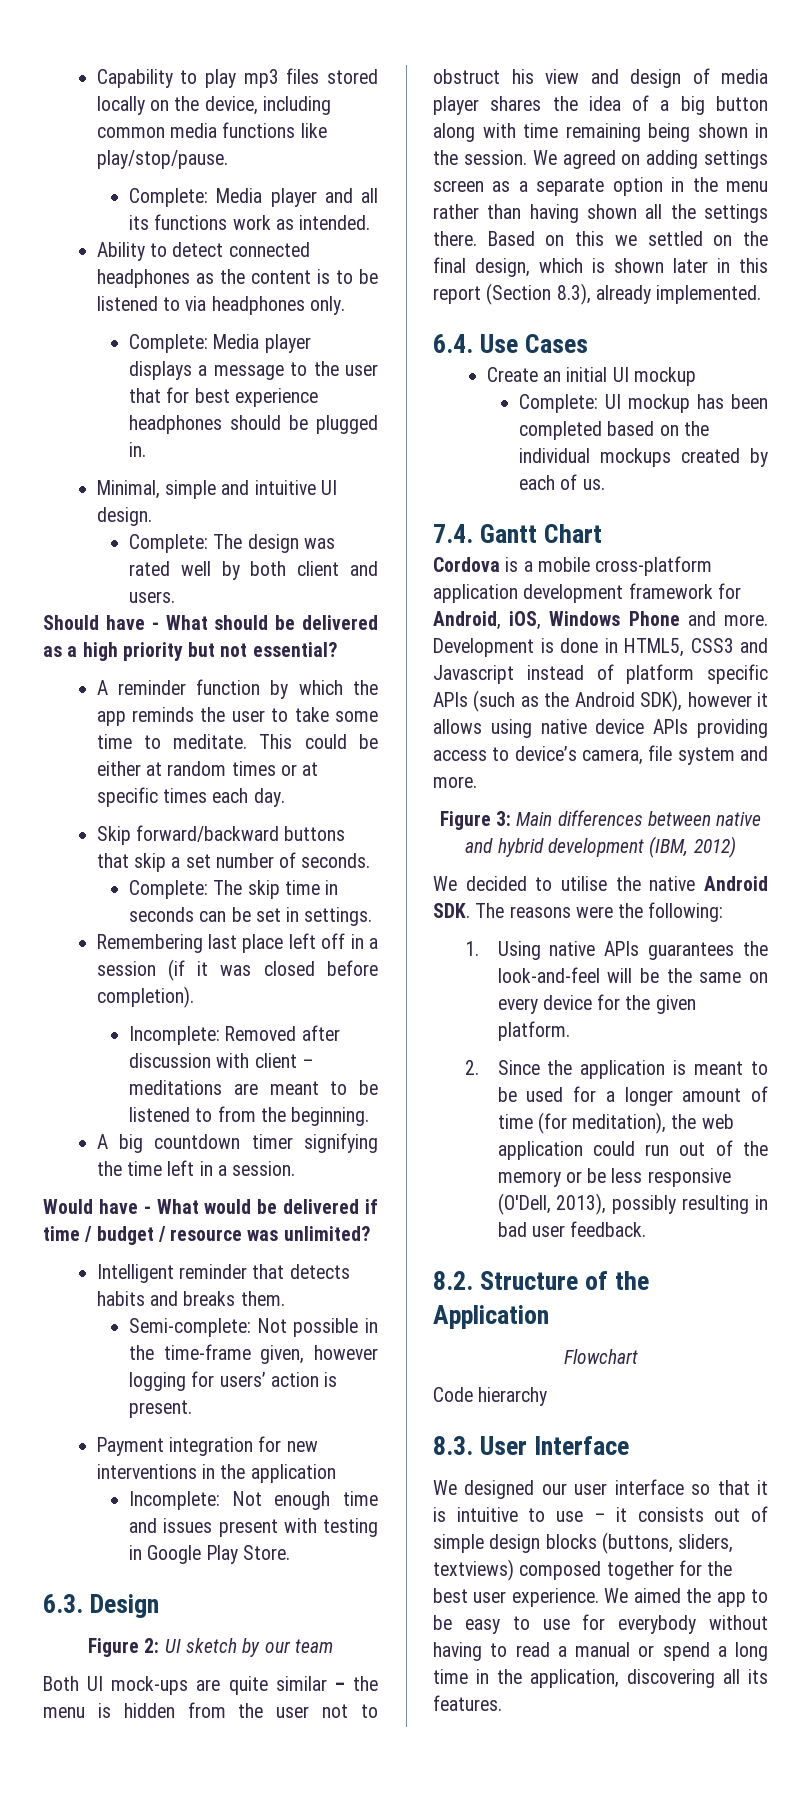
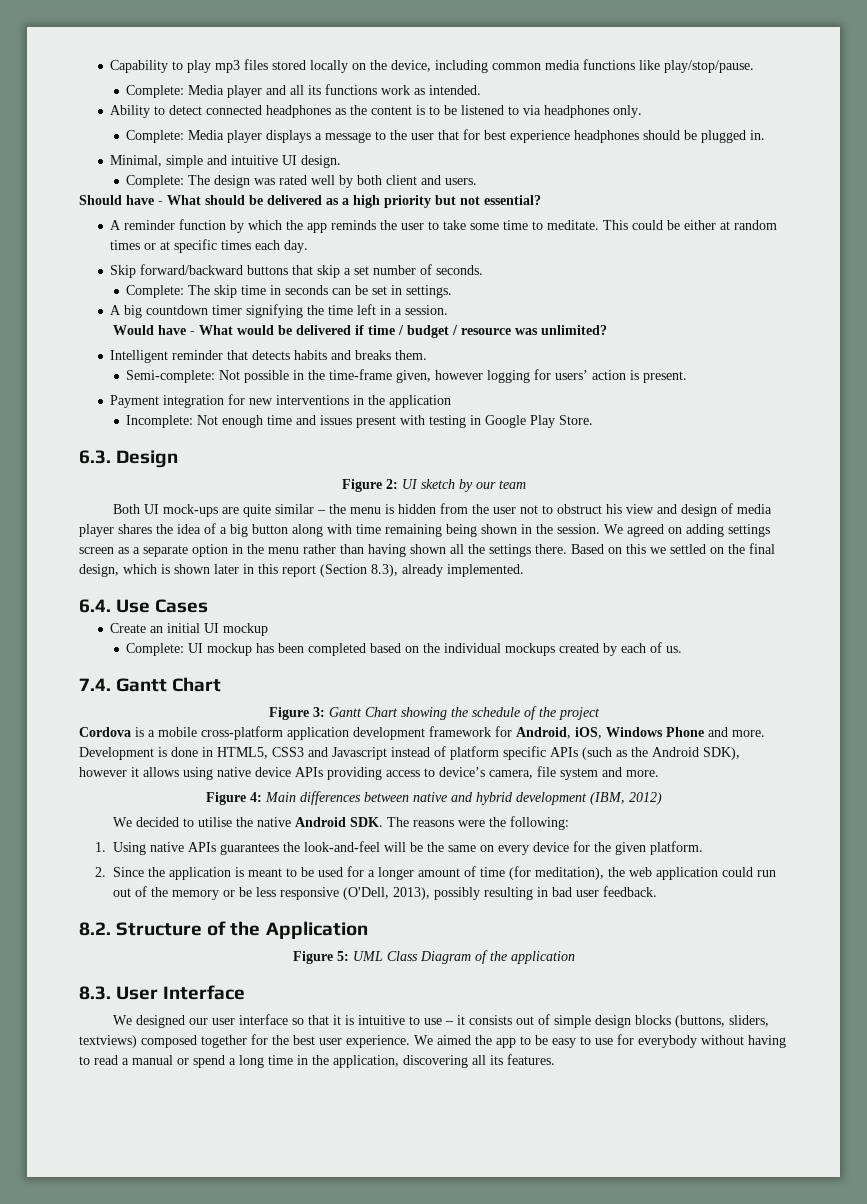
- Remembering last place left off in a session (if it was closed before completion).
- Incomplete: Removed after discussion with client – meditations are meant to be listened to from the beginning.
+ Figure 3: Gantt Chart showing the schedule of the project
- Figure 3: Main differences between native and hybrid development (IBM, 2012)
+ Figure 4: Main differences between native and hybrid development (IBM, 2012)
- Flowchart
- Code hierarchy
+ Figure 5: UML Class Diagram of the application

